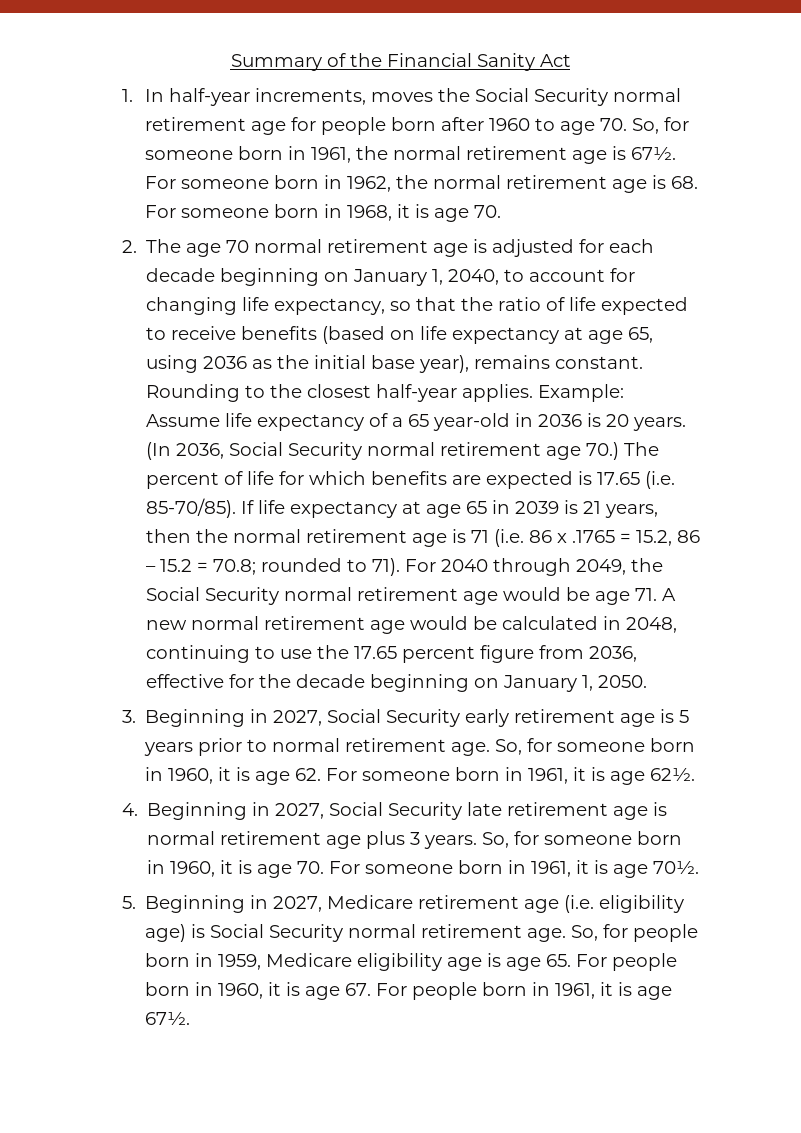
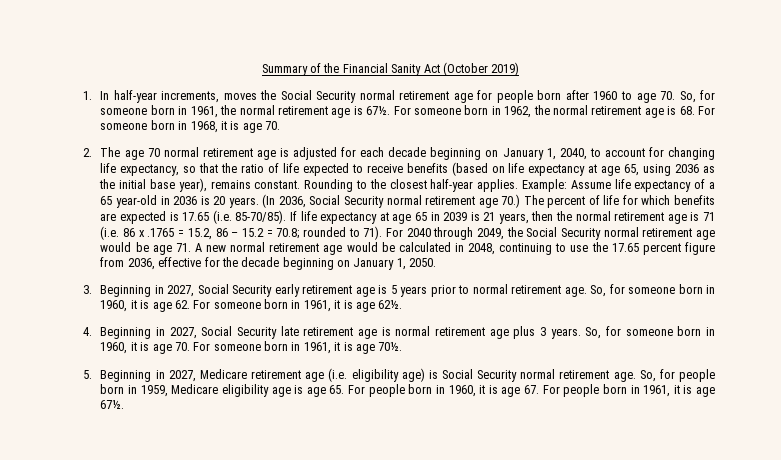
- Summary of the Financial Sanity Act
+ Summary of the Financial Sanity Act (October 2019)

